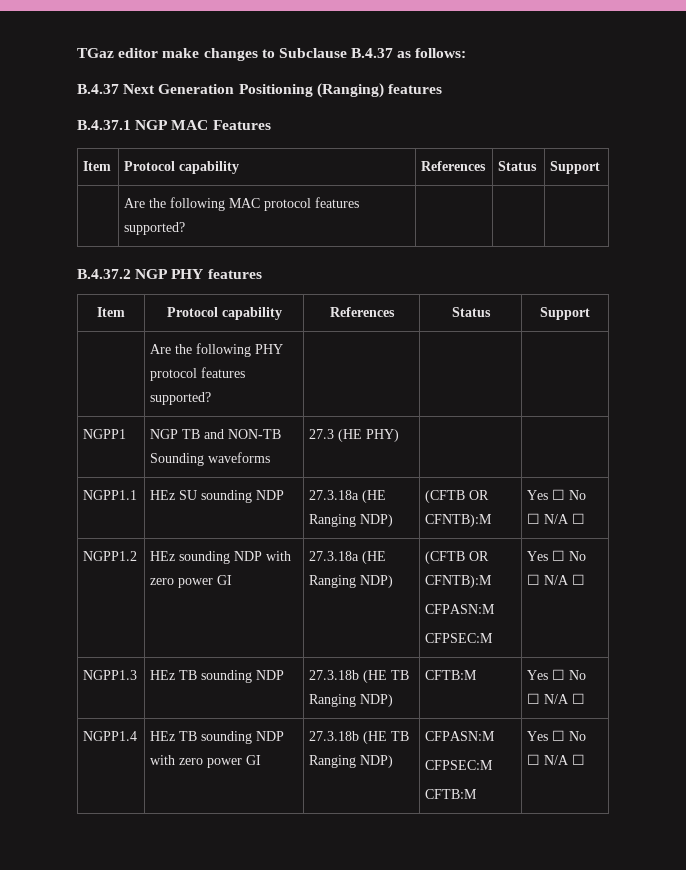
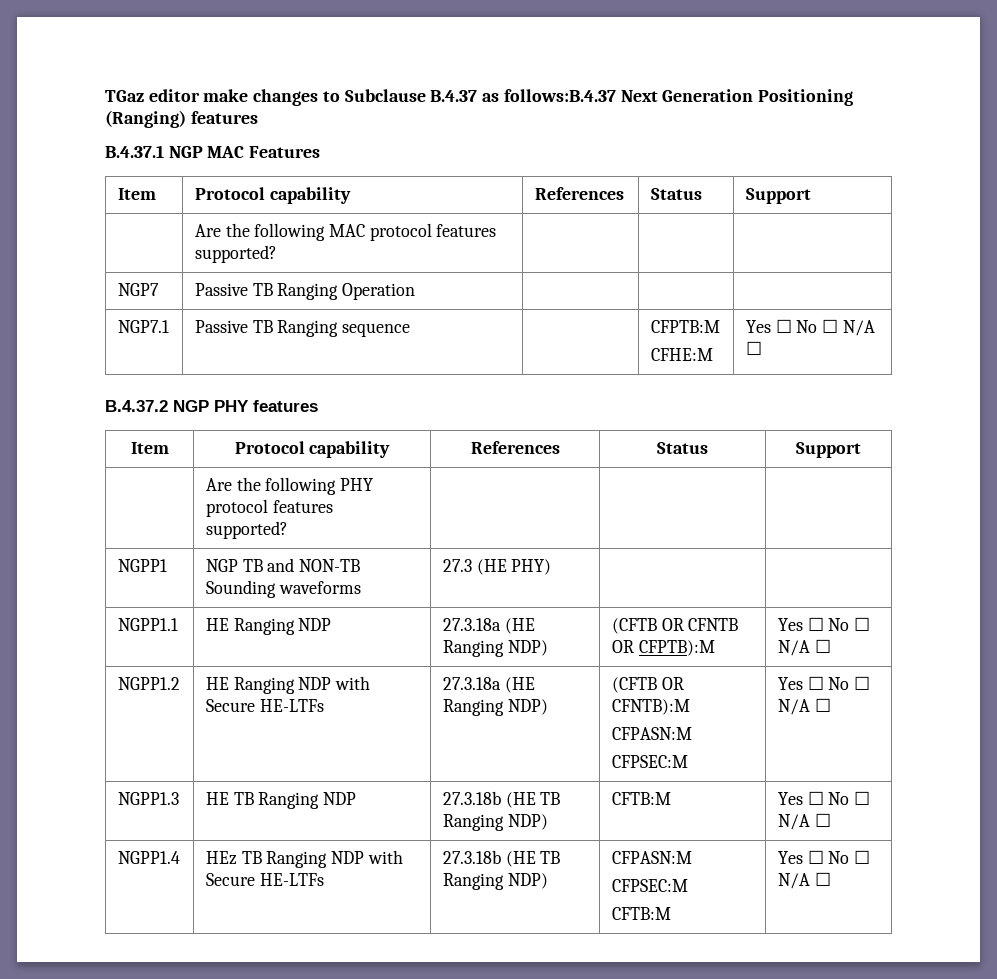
- TGaz editor make changes to Subclause B.4.37 as follows:
- B.4.37 Next Generation Positioning (Ranging) features
+ TGaz editor make changes to Subclause B.4.37 as follows:B.4.37 Next Generation Positioning (Ranging) features
+ NGP7 | Passive TB Ranging Operation | | |
+ NGP7.1 | Passive TB Ranging sequence | | CFPTB:M
+ CFHE:M | Yes ☐ No ☐ N/A ☐
- NGPP1.1 | HEz SU sounding NDP | 27.3.18a (HE Ranging NDP) | (CFTB OR CFNTB):M | Yes ☐ No ☐ N/A ☐
+ NGPP1.1 | HE Ranging NDP | 27.3.18a (HE Ranging NDP) | (CFTB OR CFNTB OR CFPTB):M | Yes ☐ No ☐ N/A ☐
- NGPP1.2 | HEz sounding NDP with zero power GI | 27.3.18a (HE Ranging NDP) | (CFTB OR CFNTB):M
+ NGPP1.2 | HE Ranging NDP with Secure HE-LTFs | 27.3.18a (HE Ranging NDP) | (CFTB OR CFNTB):M
- NGPP1.3 | HEz TB sounding NDP | 27.3.18b (HE TB Ranging NDP) | CFTB:M | Yes ☐ No ☐ N/A ☐
+ NGPP1.3 | HE TB Ranging NDP | 27.3.18b (HE TB Ranging NDP) | CFTB:M | Yes ☐ No ☐ N/A ☐
- NGPP1.4 | HEz TB sounding NDP with zero power GI | 27.3.18b (HE TB Ranging NDP) | CFPASN:M
+ NGPP1.4 | HEz TB Ranging NDP with Secure HE-LTFs | 27.3.18b (HE TB Ranging NDP) | CFPASN:M

